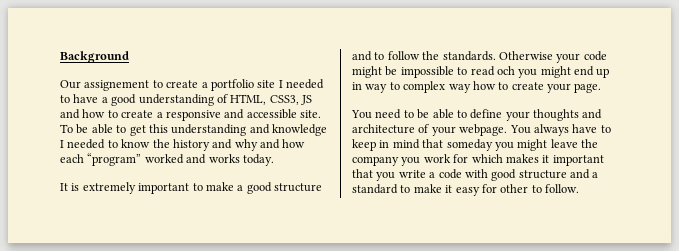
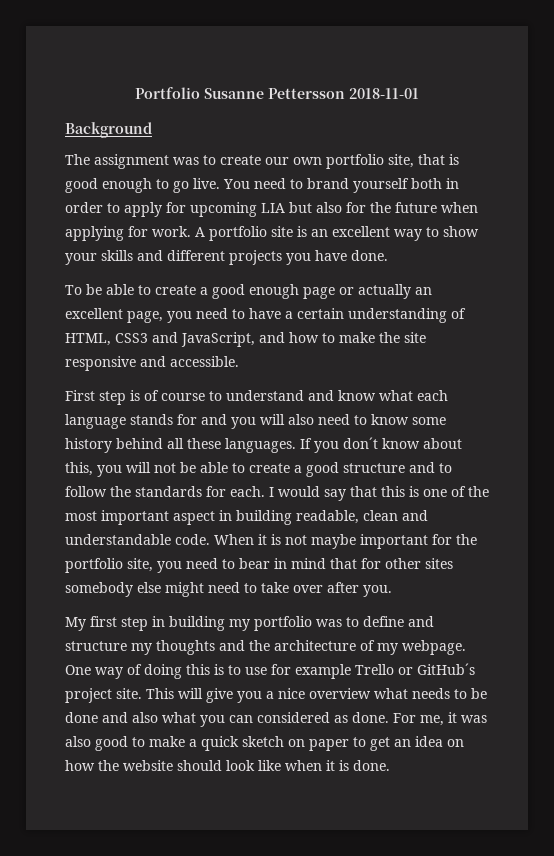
+ Portfolio Susanne Pettersson 2018-11-01
  Background
- Our assignement to create a portfolio site I needed to have a good understanding of HTML, CSS3, JS and how to create a responsive and accessible site. To be able to get this understanding and knowledge I needed to know the history and why and how each “program” worked and works today.
- It is extremely important to make a good structure and to follow the standards. Otherwise your code might be impossible to read och you might end up in way to complex way how to create your page.
- You need to be able to define your thoughts and architecture of your webpage. You always have to keep in mind that someday you might leave the company you work for which makes it important that you write a code with good structure and a standard to make it easy for other to follow.
+ The assignment was to create our own portfolio site, that is good enough to go live. You need to brand yourself both in order to apply for upcoming LIA but also for the future when applying for work. A portfolio site is an excellent way to show your skills and different projects you have done.
+ To be able to create a good enough page or actually an excellent page, you need to have a certain understanding of HTML, CSS3 and JavaScript, and how to make the site responsive and accessible.
+ First step is of course to understand and know what each language stands for and you will also need to know some history behind all these languages. If you don´t know about this, you will not be able to create a good structure and to follow the standards for each. I would say that this is one of the most important aspect in building readable, clean and understandable code. When it is not maybe important for the portfolio site, you need to bear in mind that for other sites somebody else might need to take over after you.
+ My first step in building my portfolio was to define and structure my thoughts and the architecture of my webpage. One way of doing this is to use for example Trello or GitHub´s project site. This will give you a nice overview what needs to be done and also what you can considered as done. For me, it was also good to make a quick sketch on paper to get an idea on how the website should look like when it is done.

